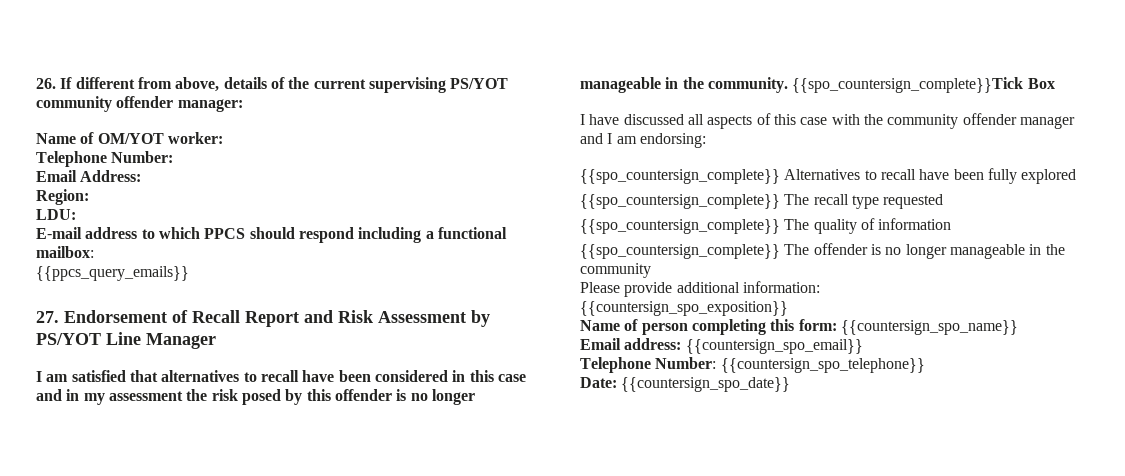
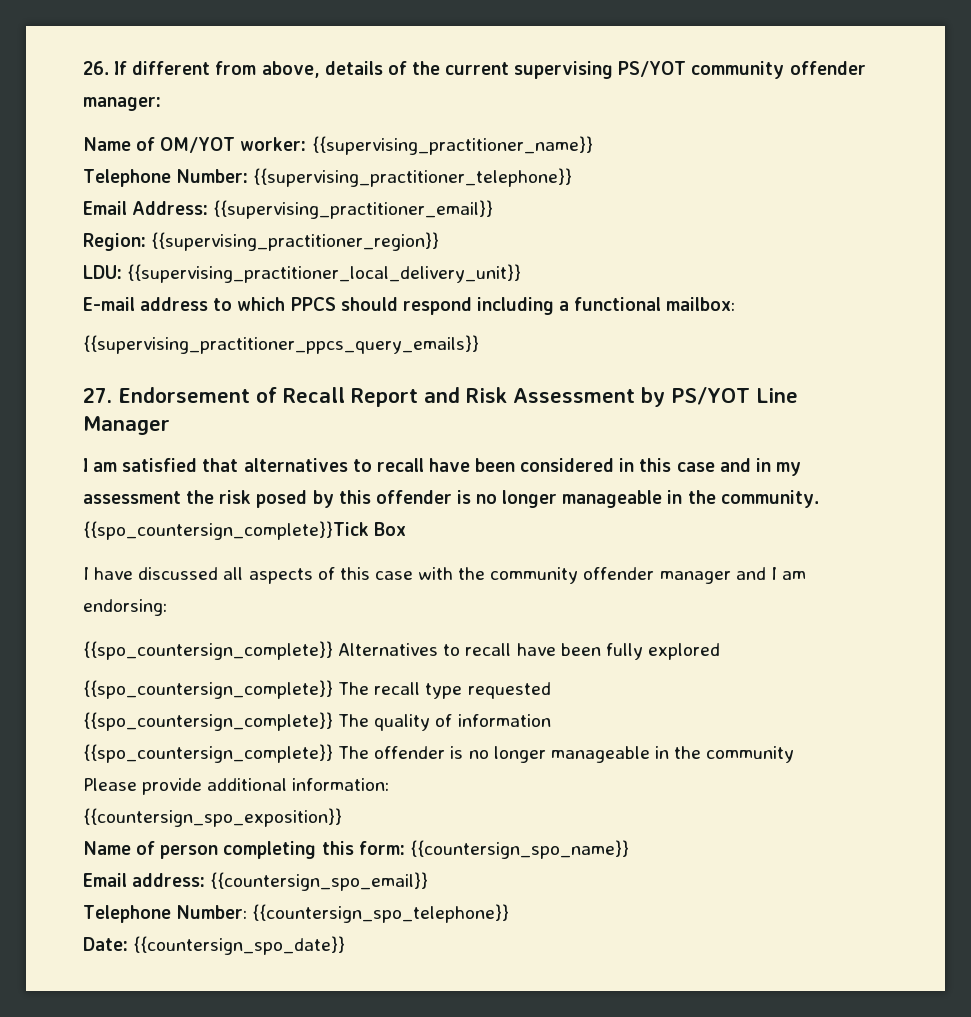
- Name of OM/YOT worker:
- Telephone Number:
+ Name of OM/YOT worker: {{supervising_practitioner_name}}
+ Telephone Number: {{supervising_practitioner_telephone}}
- Email Address:
+ Email Address: {{supervising_practitioner_email}}
- Region:
+ Region: {{supervising_practitioner_region}}
- LDU:
+ LDU: {{supervising_practitioner_local_delivery_unit}}
- {{ppcs_query_emails}}
+ {{supervising_practitioner_ppcs_query_emails}}

